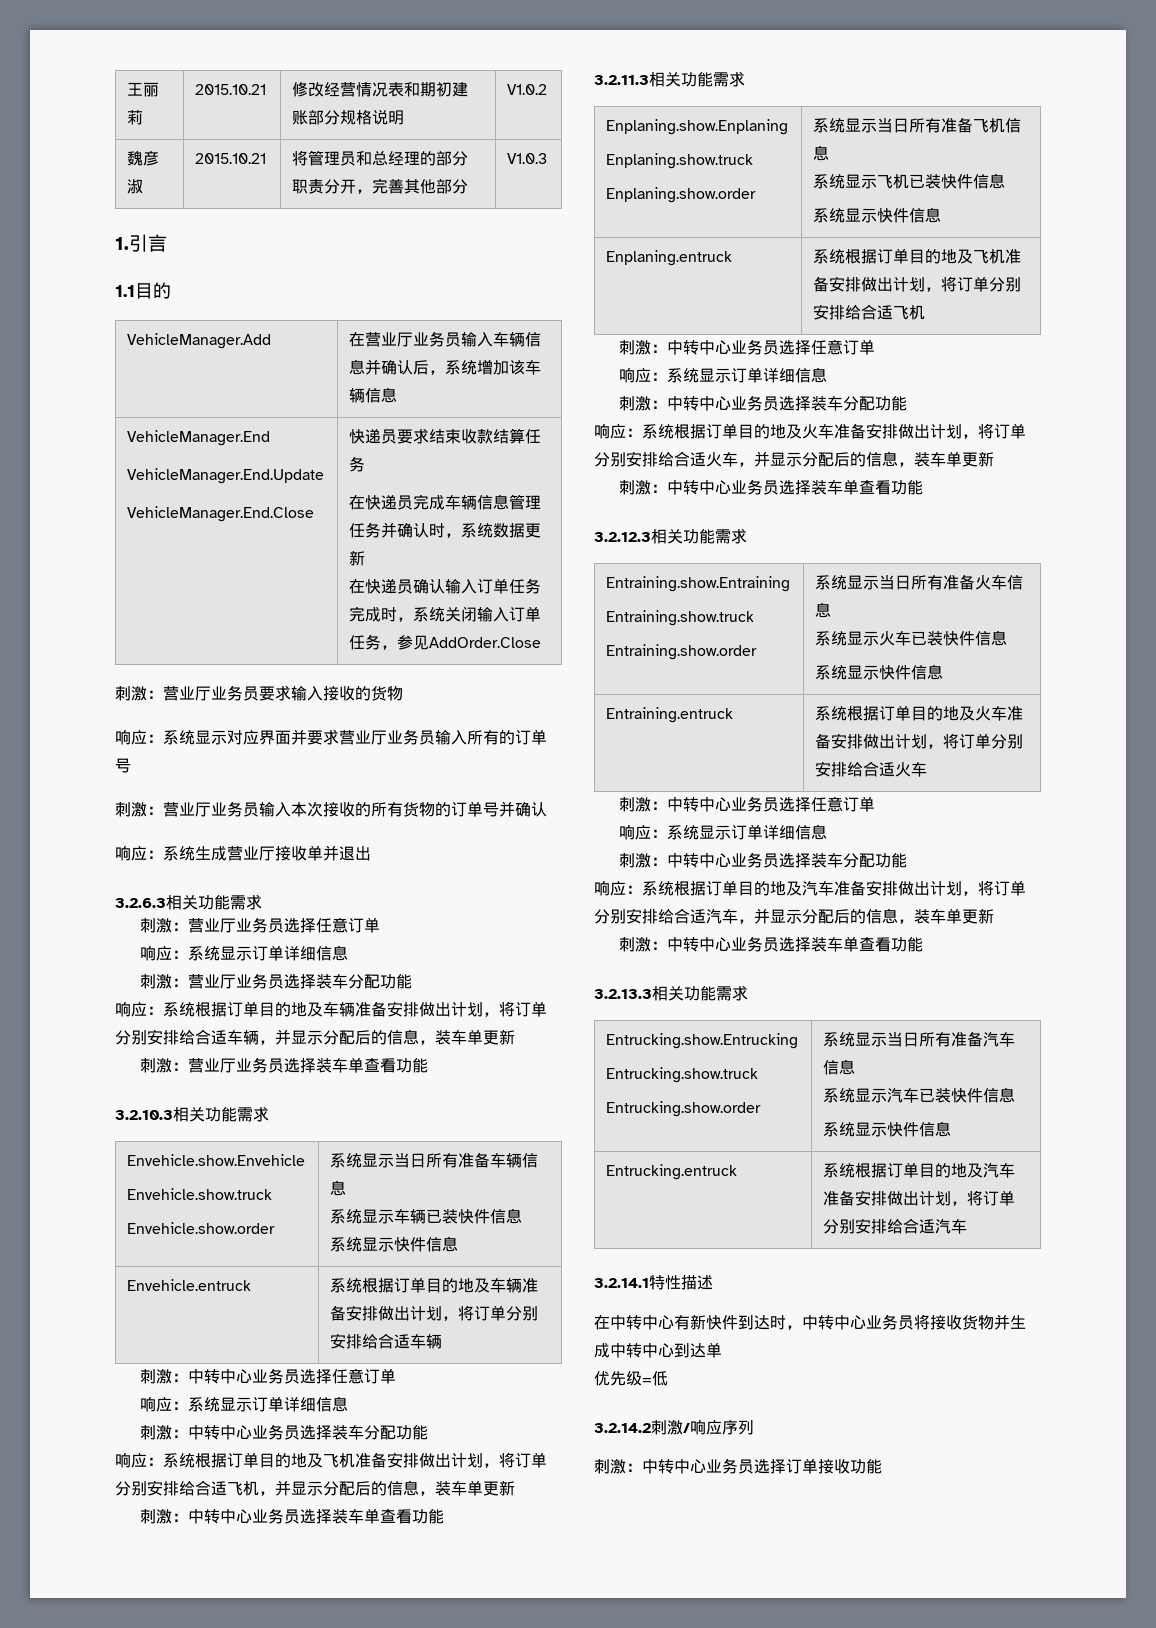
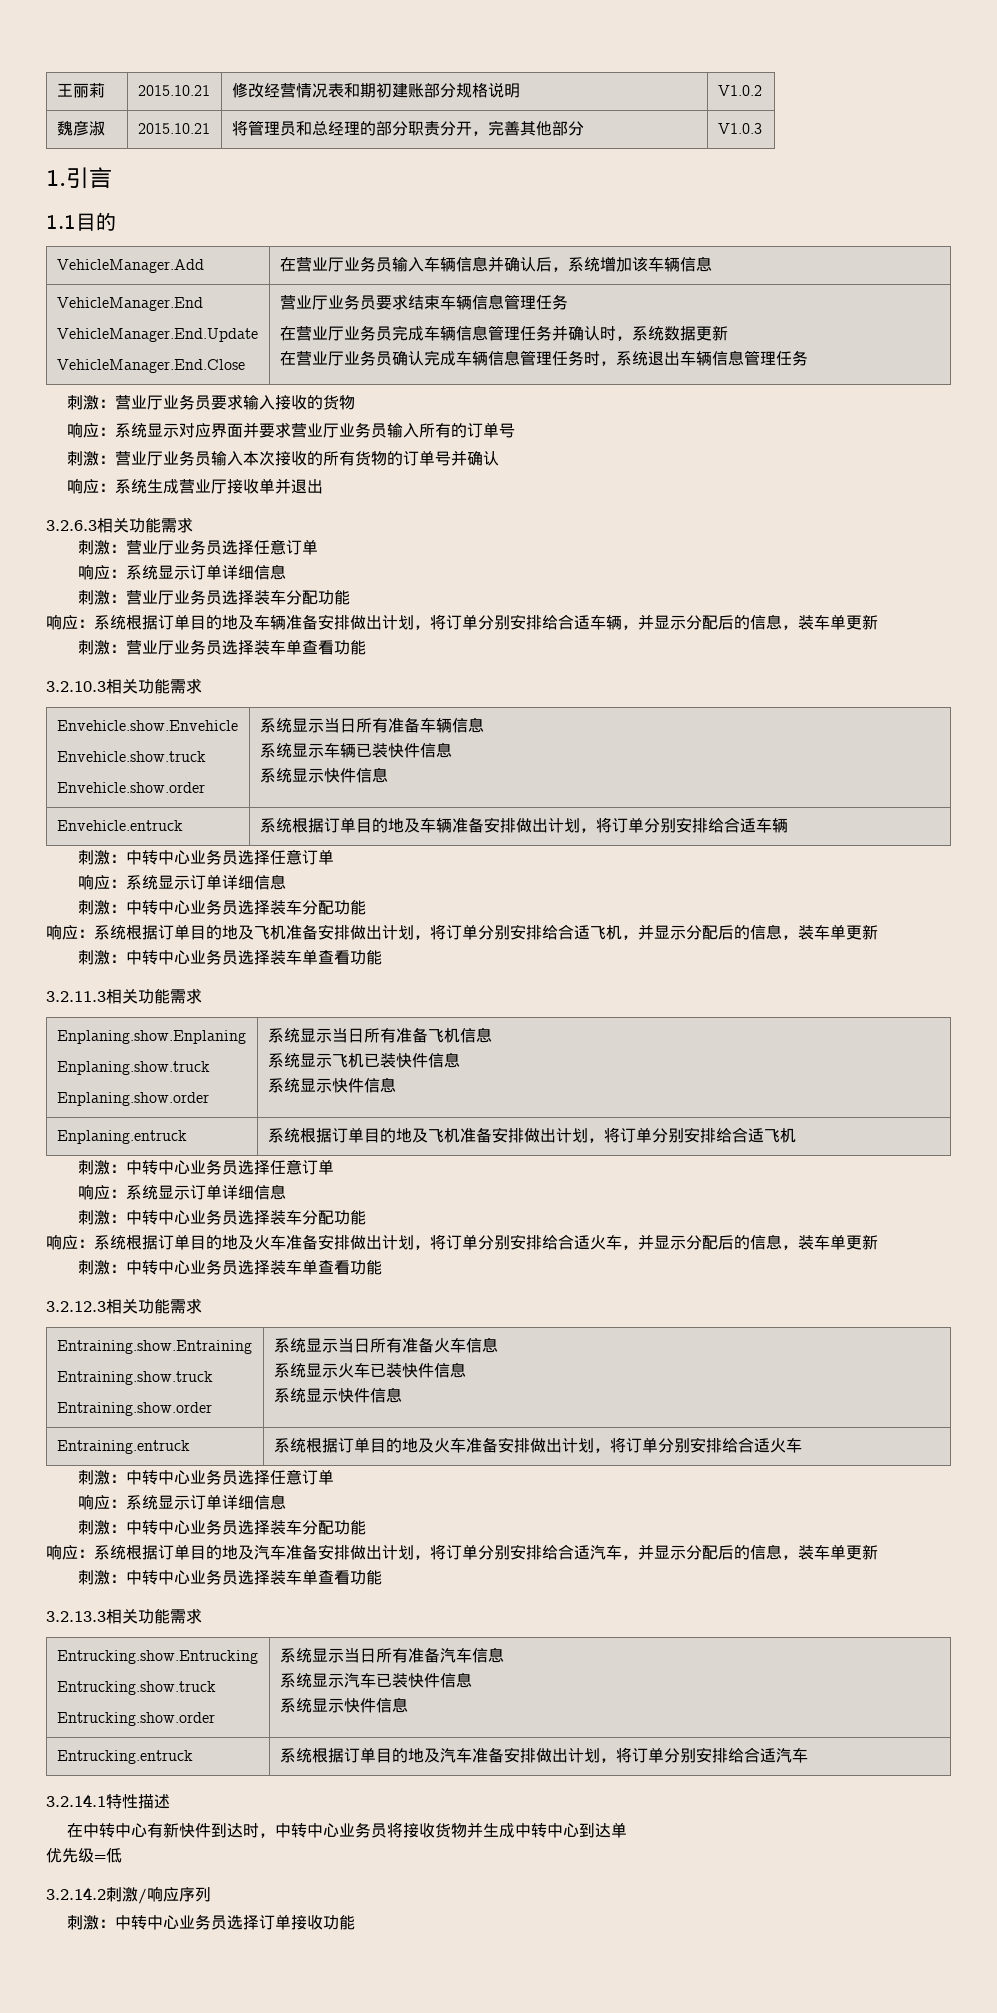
- 快递员要求结束收款结算任务
+ 营业厅业务员要求结束车辆信息管理任务
- 在快递员完成车辆信息管理任务并确认时，系统数据更新
+ 在营业厅业务员完成车辆信息管理任务并确认时，系统数据更新
- 在快递员确认输入订单任务完成时，系统关闭输入订单任务，参见AddOrder.Close
+ 在营业厅业务员确认完成车辆信息管理任务时，系统退出车辆信息管理任务

